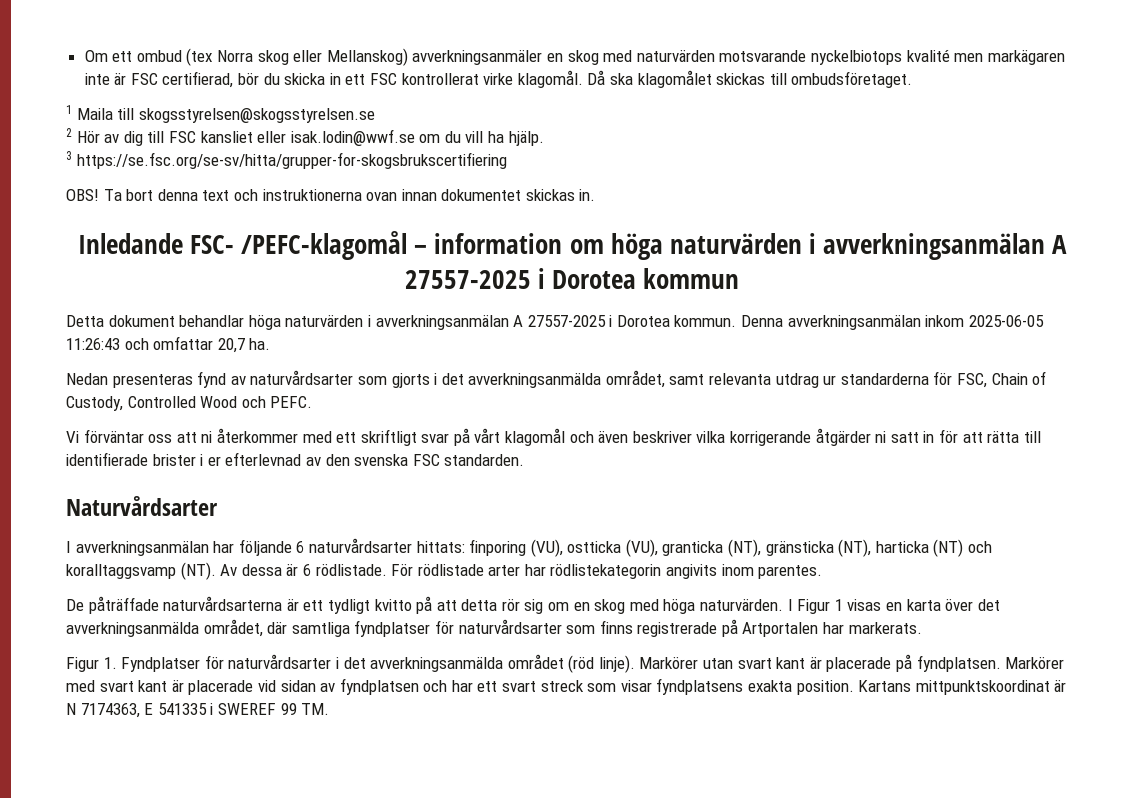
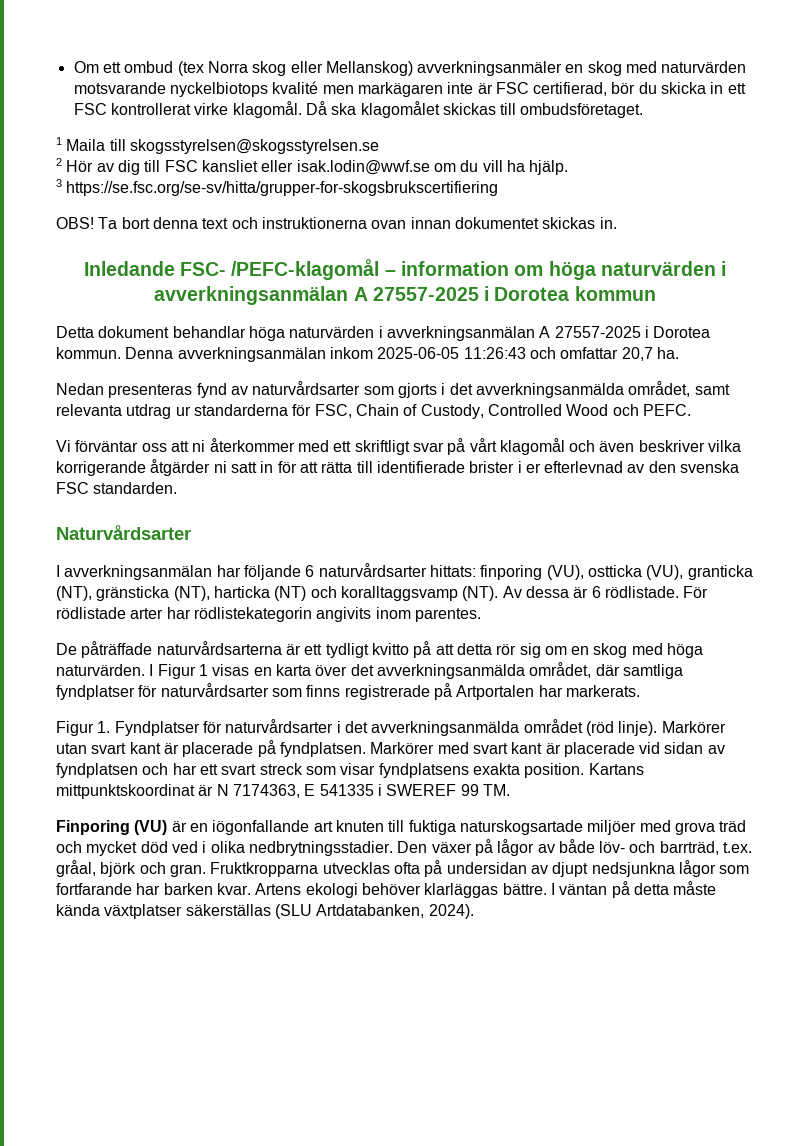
+ Finporing (VU) är en iögonfallande art knuten till fuktiga naturskogsartade miljöer med grova träd och mycket död ved i olika nedbrytningsstadier. Den växer på lågor av både löv- och barrträd, t.ex. gråal, björk och gran. Fruktkropparna utvecklas ofta på undersidan av djupt nedsjunkna lågor som fortfarande har barken kvar. Artens ekologi behöver klarläggas bättre. I väntan på detta måste kända växtplatser säkerställas (SLU Artdatabanken, 2024).

